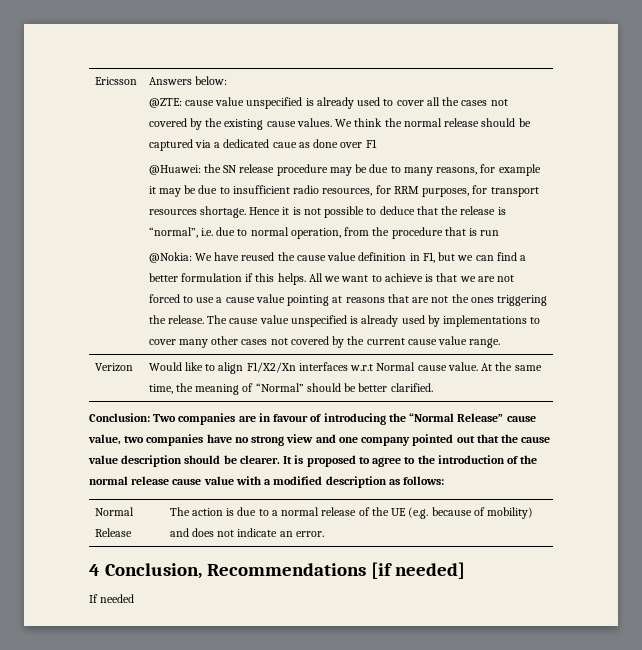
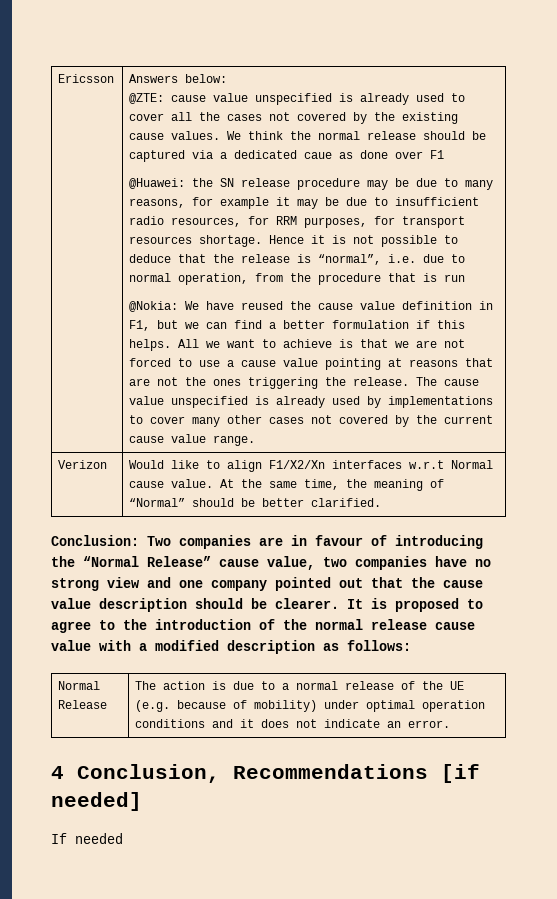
- Normal Release | The action is due to a normal release of the UE (e.g. because of mobility) and does not indicate an error.
+ Normal Release | The action is due to a normal release of the UE (e.g. because of mobility) under optimal operation conditions and it does not indicate an error.

